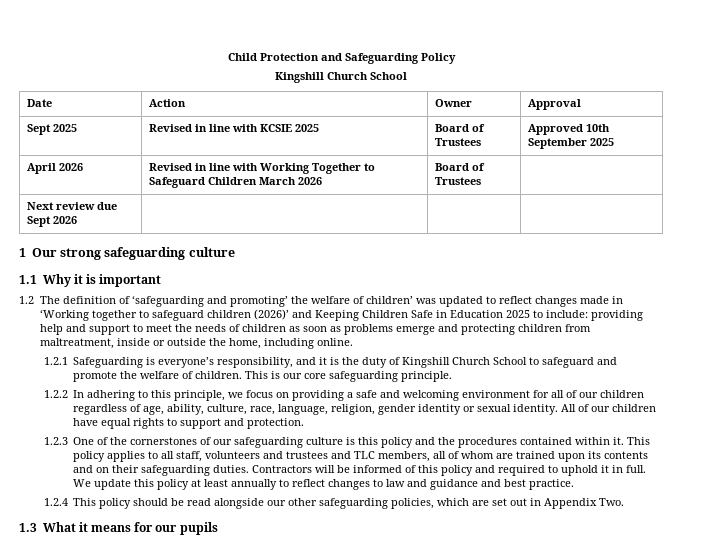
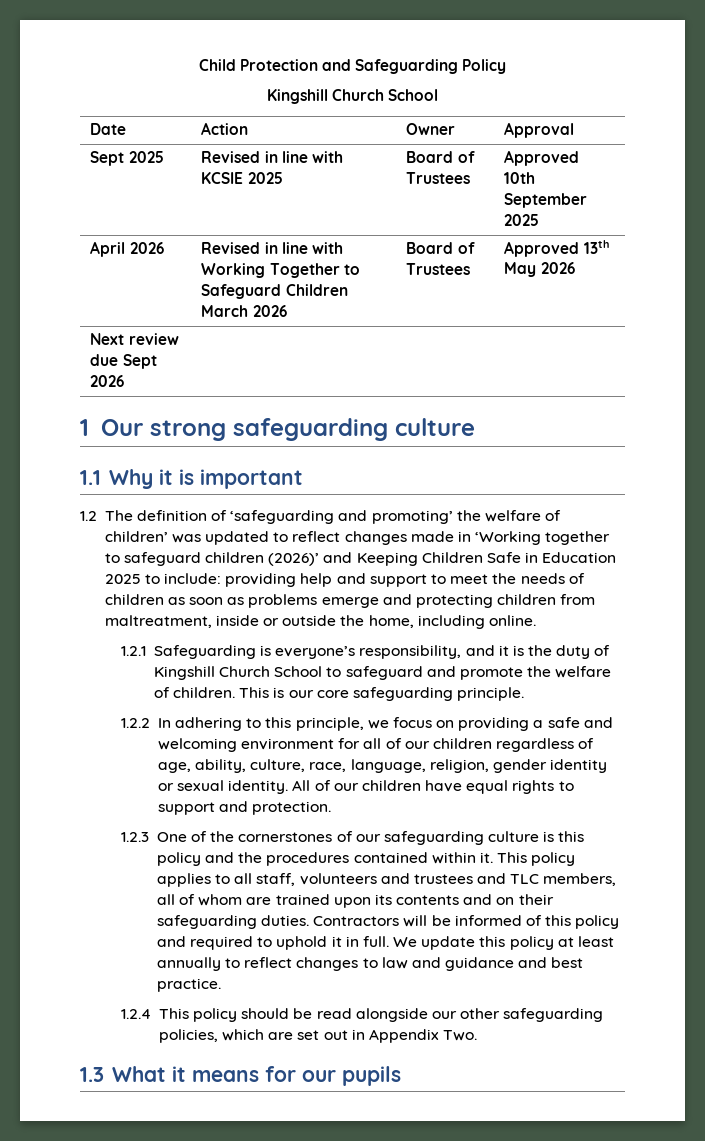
- April 2026 | Revised in line with Working Together to Safeguard Children March 2026 | Board of Trustees |
+ April 2026 | Revised in line with Working Together to Safeguard Children March 2026 | Board of Trustees | Approved 13th May 2026

